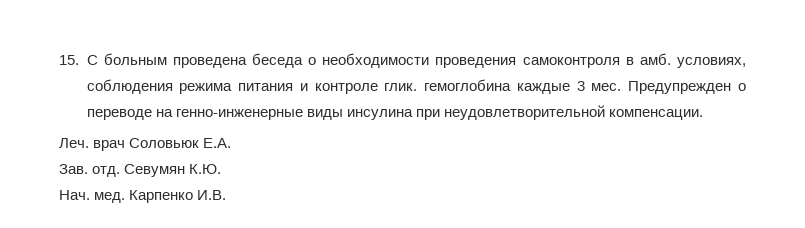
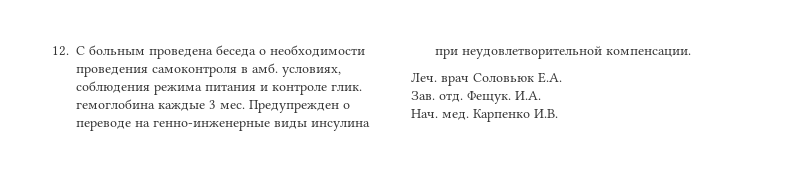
- 15. С больным проведена беседа о необходимости проведения самоконтроля в амб. условиях, соблюдения режима питания и контроле глик. гемоглобина каждые 3 мес.
+ 12. С больным проведена беседа о необходимости проведения самоконтроля в амб. условиях, соблюдения режима питания и контроле глик. гемоглобина каждые 3 мес.
- Севумян К.Ю.
+ Фещук. И.А.

